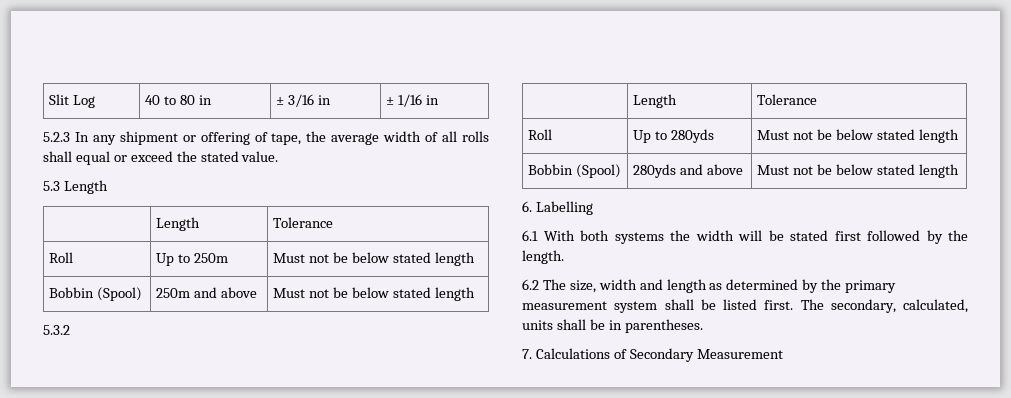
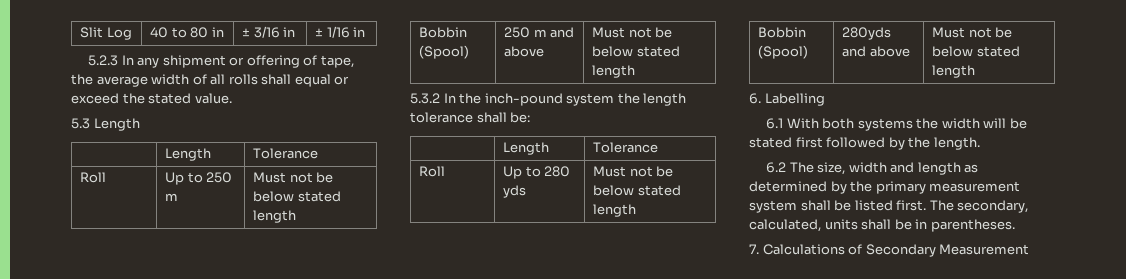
- Roll | Up to 250m | Must not be below stated length
- Bobbin (Spool) | 250m and above | Must not be below stated length
+ Roll | Up to 250 m | Must not be below stated length
+ Bobbin (Spool) | 250 m and above | Must not be below stated length
- 5.3.2
+ 5.3.2 In the inch-pound system the length tolerance shall be:
  | Length | Tolerance
- Roll | Up to 280yds | Must not be below stated length
+ Roll | Up to 280 yds | Must not be below stated length

